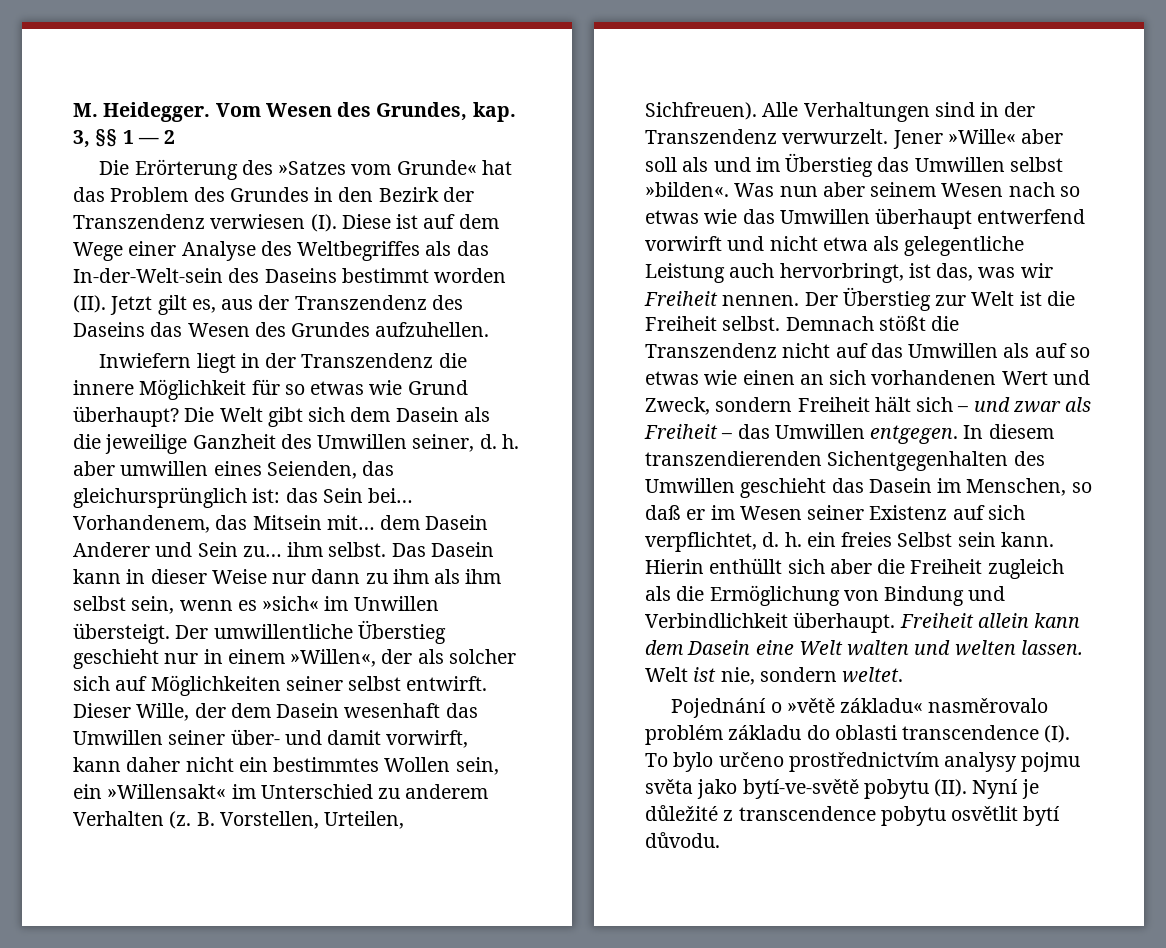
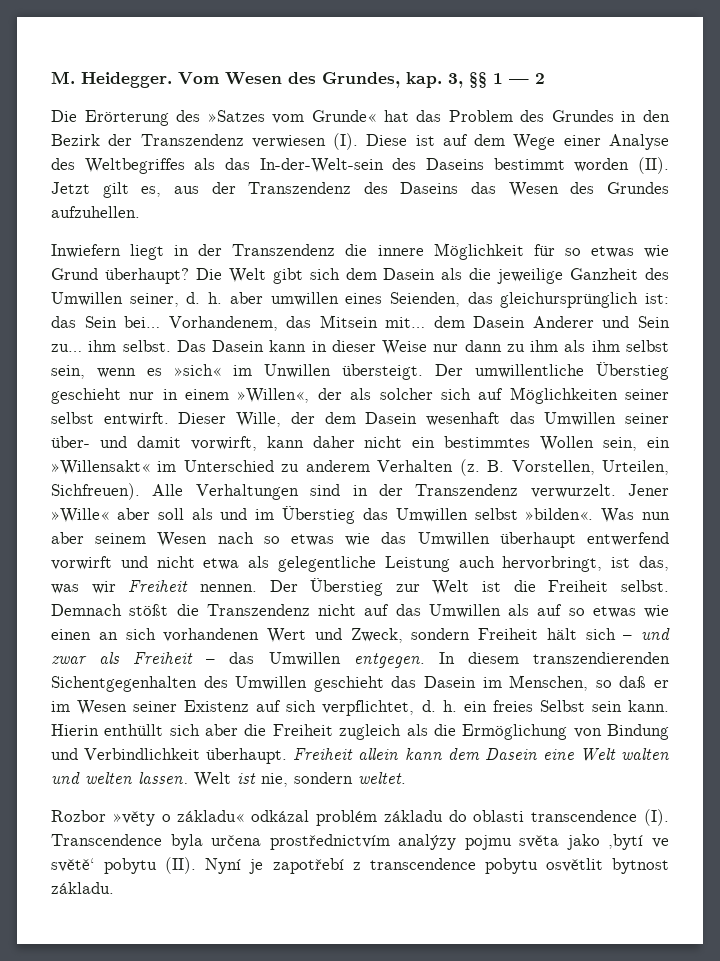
- Pojednání o »větě základu« nasměrovalo problém základu do oblasti transcendence (I). To bylo určeno prostřednictvím analysy pojmu světa jako bytí-ve-světě pobytu (II). Nyní je důležité z transcendence pobytu osvětlit bytí důvodu.
+ Rozbor »věty o základu« odkázal problém základu do oblasti transcendence (I). Transcendence byla určena prostřednictvím analýzy pojmu světa jako ‚bytí ve světě‘ pobytu (II). Nyní je zapotřebí z transcendence pobytu osvětlit bytnost základu.

